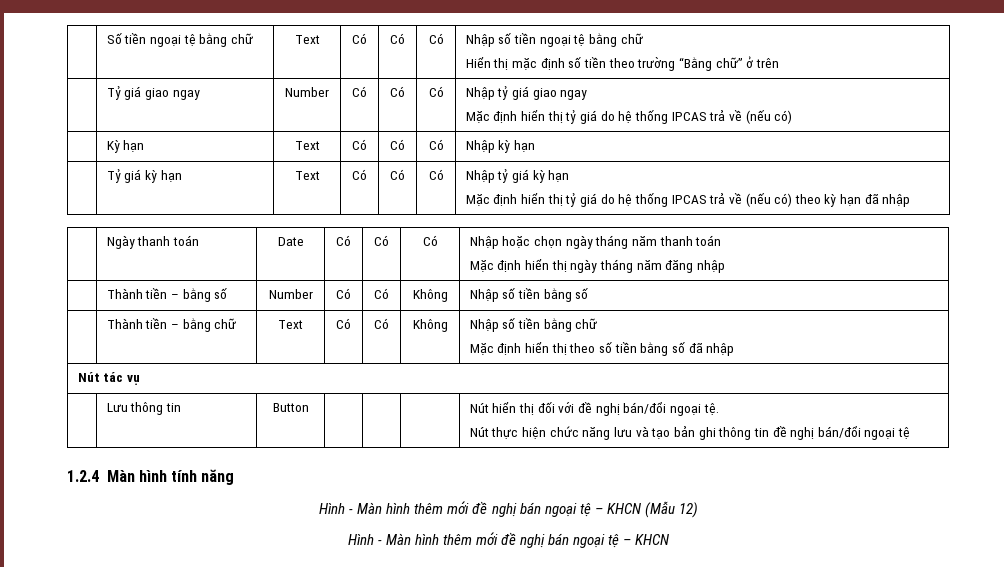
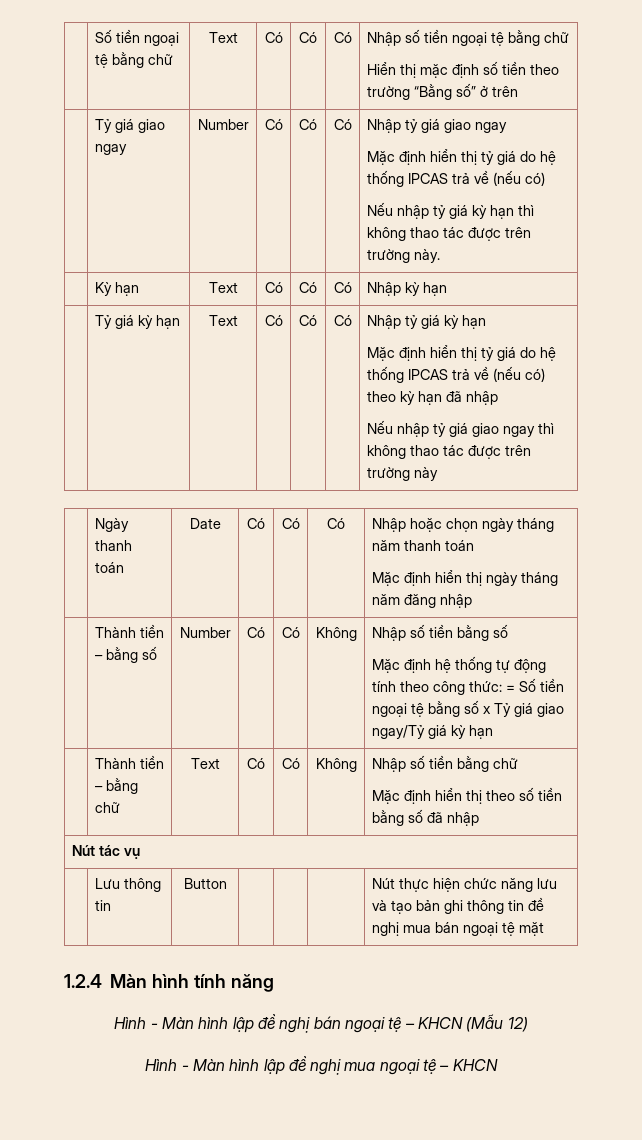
  | Số tiền ngoại tệ bằng chữ | Text | Có | Có | Có | Nhập số tiền ngoại tệ bằng chữ
- Hiển thị mặc định số tiền theo trường “Bằng chữ” ở trên
+ Hiển thị mặc định số tiền theo trường “Bằng số” ở trên
+ Nếu nhập tỷ giá kỳ hạn thì không thao tác được trên trường này.
+ Nếu nhập tỷ giá giao ngay thì không thao tác được trên trường này
  | Thành tiền – bằng số | Number | Có | Có | Không | Nhập số tiền bằng số
+ Mặc định hệ thống tự động tính theo công thức: = Số tiền ngoại tệ bằng số x Tỷ giá giao ngay/Tỷ giá kỳ hạn
- | Lưu thông tin | Button | | | | Nút hiển thị đối với đề nghị bán/đổi ngoại tệ.
- Nút thực hiện chức năng lưu và tạo bản ghi thông tin đề nghị bán/đổi ngoại tệ
+ | Lưu thông tin | Button | | | | Nút thực hiện chức năng lưu và tạo bản ghi thông tin đề nghị mua bán ngoại tệ mặt
- Hình - Màn hình thêm mới đề nghị bán ngoại tệ – KHCN (Mẫu 12)
- Hình - Màn hình thêm mới đề nghị bán ngoại tệ – KHCN
+ Hình - Màn hình lập đề nghị bán ngoại tệ – KHCN (Mẫu 12)
+ Hình - Màn hình lập đề nghị mua ngoại tệ – KHCN

